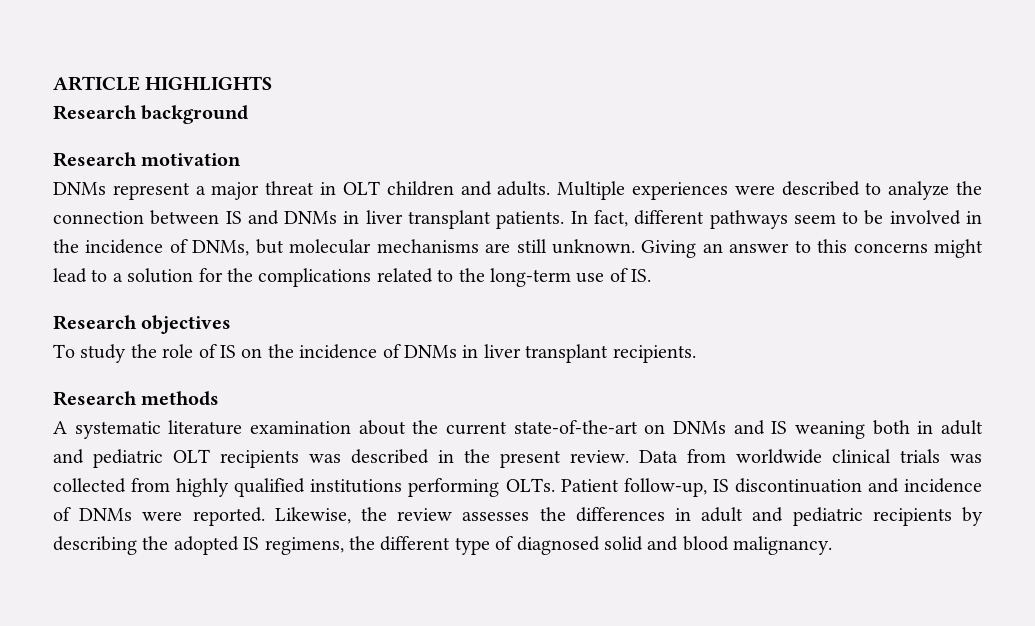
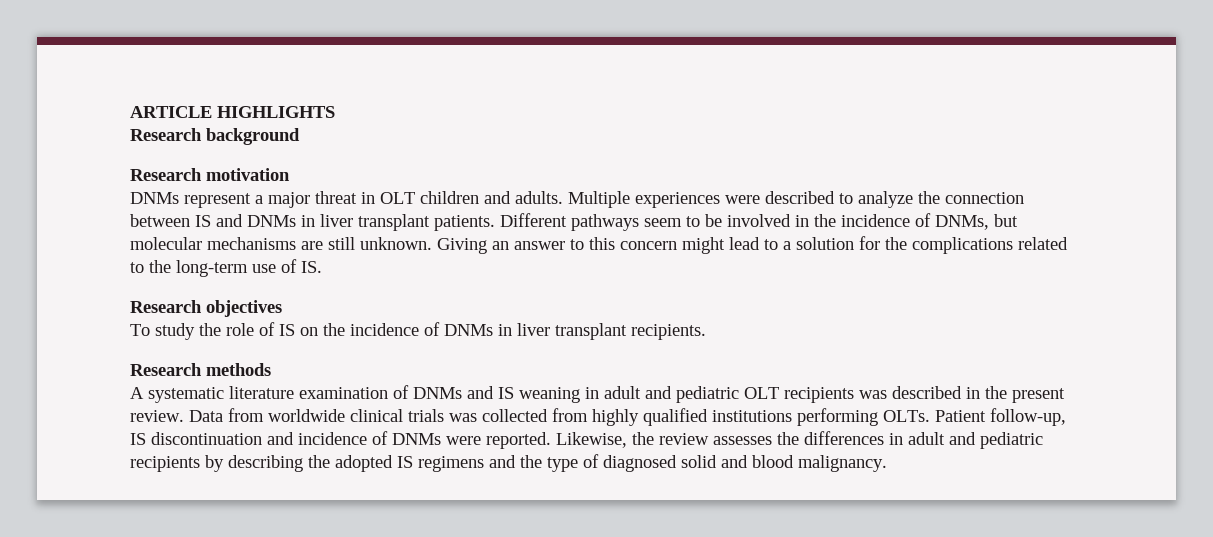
- In fact, different pathways seem to be involved in the incidence of DNMs, but molecular mechanisms are still unknown.
+ Different pathways seem to be involved in the incidence of DNMs, but molecular mechanisms are still unknown.
- Giving an answer to this concerns might lead to a solution for the complications related to the long-term use of IS.
+ Giving an answer to this concern might lead to a solution for the complications related to the long-term use of IS.
- A systematic literature examination about the current state-of-the-art on DNMs and IS weaning both in adult and pediatric OLT recipients was described in the present review.
+ A systematic literature examination of DNMs and IS weaning in adult and pediatric OLT recipients was described in the present review.
- Likewise, the review assesses the differences in adult and pediatric recipients by describing the adopted IS regimens, the different type of diagnosed solid and blood malignancy.
+ Likewise, the review assesses the differences in adult and pediatric recipients by describing the adopted IS regimens and the type of diagnosed solid and blood malignancy.

